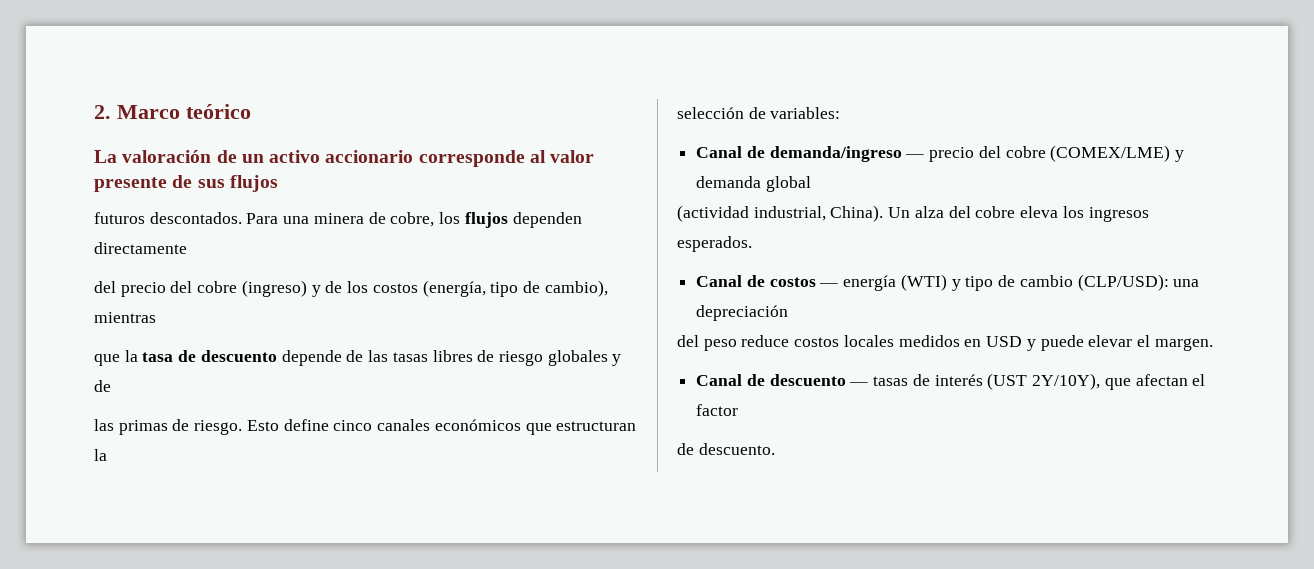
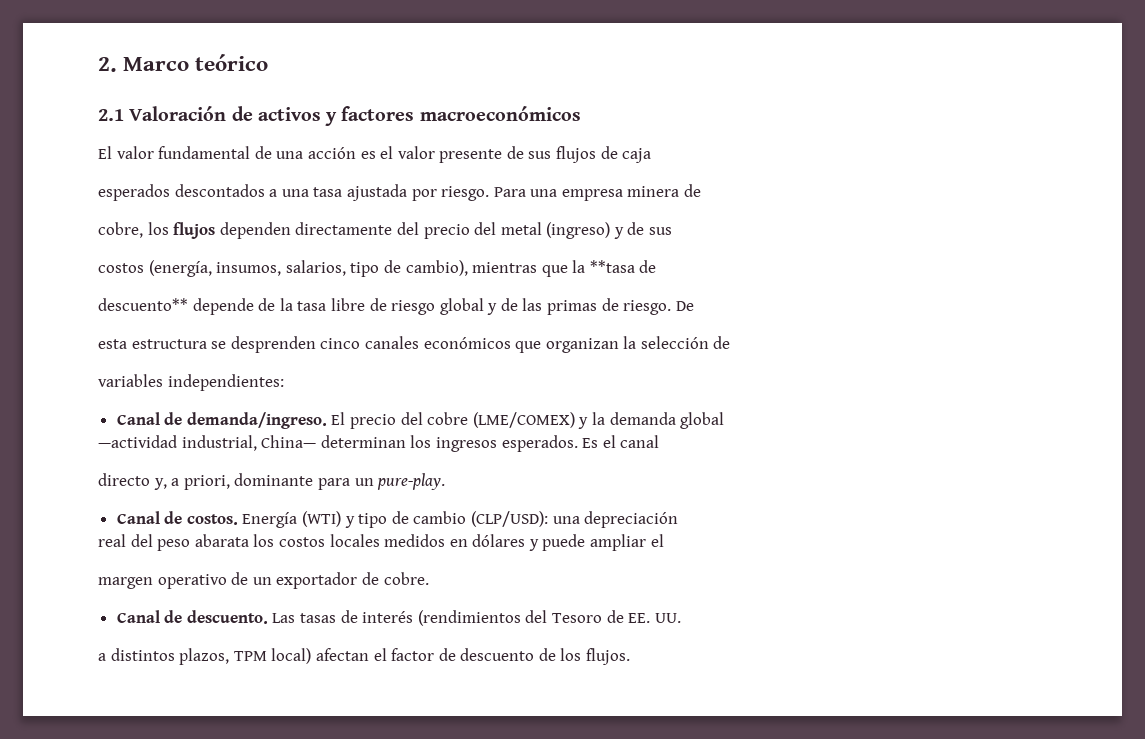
- La valoración de un activo accionario corresponde al valor presente de sus flujos
- futuros descontados.
+ 2.1 Valoración de activos y factores macroeconómicos
+ El valor fundamental de una acción es el valor presente de sus flujos de caja
+ esperados descontados a una tasa ajustada por riesgo.
- Para una minera de cobre, los flujos dependen directamente
- del precio del cobre (ingreso) y de los costos (energía, tipo de cambio), mientras
- que la tasa de descuento depende de las tasas libres de riesgo globales y de
- las primas de riesgo.
+ Para una empresa minera de
+ cobre, los flujos dependen directamente del precio del metal (ingreso) y de sus
+ costos (energía, insumos, salarios, tipo de cambio), mientras que la **tasa de
+ descuento** depende de la tasa libre de riesgo global y de las primas de riesgo.
- Esto define cinco canales económicos que estructuran la
- selección de variables:
- Canal de demanda/ingreso — precio del cobre (COMEX/LME) y demanda global
+ De
+ esta estructura se desprenden cinco canales económicos que organizan la selección de
+ variables independientes:
+ Canal de demanda/ingreso. El precio del cobre (LME/COMEX) y la demanda global
- (actividad industrial, China). Un alza del cobre eleva los ingresos esperados.
- Canal de costos — energía (WTI) y tipo de cambio (CLP/USD): una depreciación
+ —actividad industrial, China— determinan los ingresos esperados. Es el canal
+ directo y, a priori, dominante para un pure-play.
+ Canal de costos. Energía (WTI) y tipo de cambio (CLP/USD): una depreciación
- del peso reduce costos locales medidos en USD y puede elevar el margen.
- Canal de descuento — tasas de interés (UST 2Y/10Y), que afectan el factor
- de descuento.
+ real del peso abarata los costos locales medidos en dólares y puede ampliar el
+ margen operativo de un exportador de cobre.
+ Canal de descuento. Las tasas de interés (rendimientos del Tesoro de EE. UU.
+ a distintos plazos, TPM local) afectan el factor de descuento de los flujos.

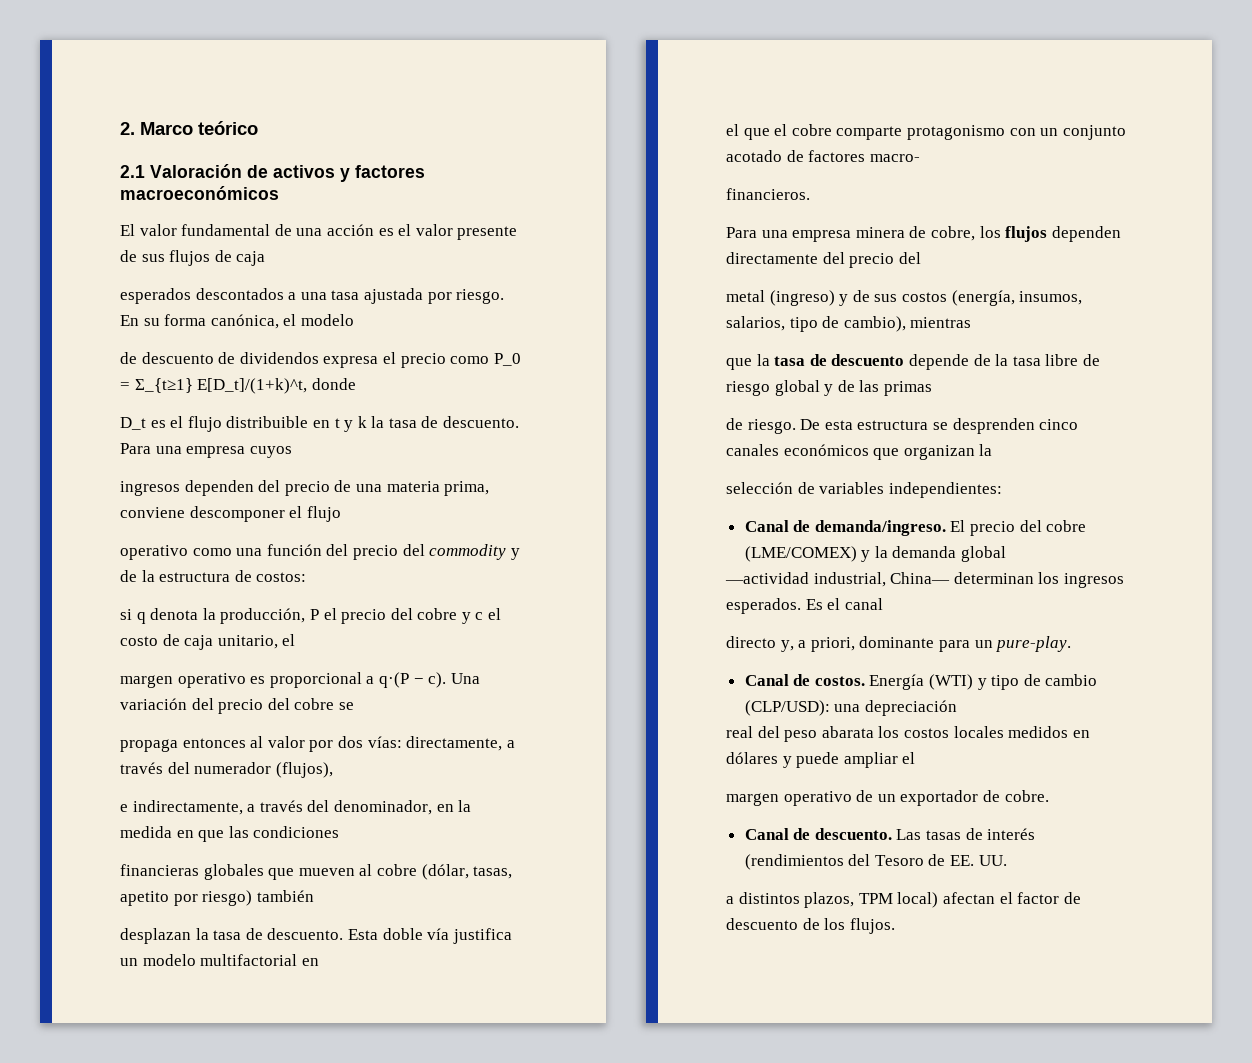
- esperados descontados a una tasa ajustada por riesgo. Para una empresa minera de
- cobre, los flujos dependen directamente del precio del metal (ingreso) y de sus
- costos (energía, insumos, salarios, tipo de cambio), mientras que la **tasa de
- descuento** depende de la tasa libre de riesgo global y de las primas de riesgo.
+ esperados descontados a una tasa ajustada por riesgo. En su forma canónica, el modelo
+ de descuento de dividendos expresa el precio como P_0 = Σ_{t≥1} E[D_t]/(1+k)^t, donde
+ D_t es el flujo distribuible en t y k la tasa de descuento. Para una empresa cuyos
+ ingresos dependen del precio de una materia prima, conviene descomponer el flujo
+ operativo como una función del precio del commodity y de la estructura de costos:
+ si q denota la producción, P el precio del cobre y c el costo de caja unitario, el
+ margen operativo es proporcional a q·(P − c). Una variación del precio del cobre se
+ propaga entonces al valor por dos vías: directamente, a través del numerador (flujos),
+ e indirectamente, a través del denominador, en la medida en que las condiciones
+ financieras globales que mueven al cobre (dólar, tasas, apetito por riesgo) también
+ desplazan la tasa de descuento. Esta doble vía justifica un modelo multifactorial en
+ el que el cobre comparte protagonismo con un conjunto acotado de factores macro-
+ financieros.
+ Para una empresa minera de cobre, los flujos dependen directamente del precio del
+ metal (ingreso) y de sus costos (energía, insumos, salarios, tipo de cambio), mientras
+ que la tasa de descuento depende de la tasa libre de riesgo global y de las primas
+ de riesgo.
- De
- esta estructura se desprenden cinco canales económicos que organizan la selección de
- variables independientes:
+ De esta estructura se desprenden cinco canales económicos que organizan la
+ selección de variables independientes:

